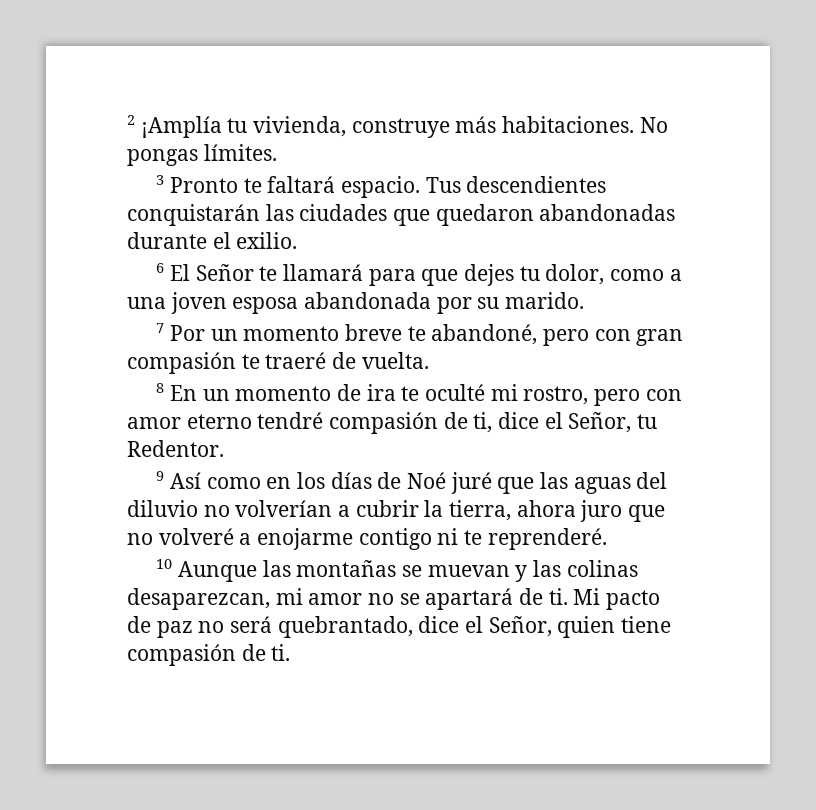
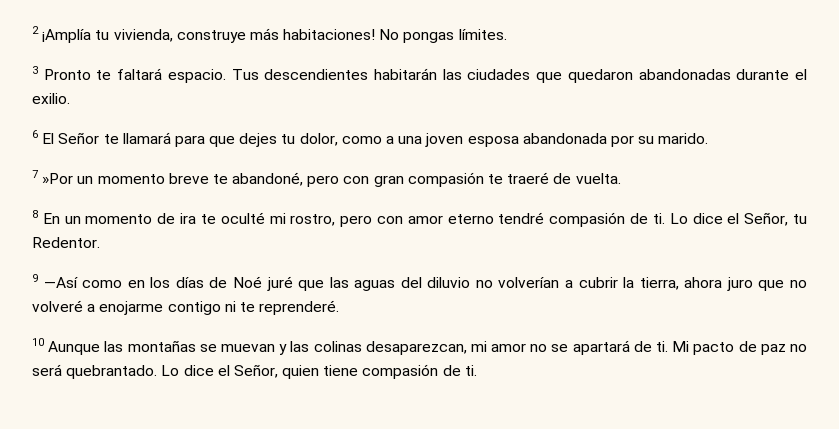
- 2 ¡Amplía tu vivienda, construye más habitaciones.
+ 2 ¡Amplía tu vivienda, construye más habitaciones!
- Tus descendientes conquistarán las ciudades que quedaron abandonadas durante el exilio.
+ Tus descendientes habitarán las ciudades que quedaron abandonadas durante el exilio.
- 7 Por un momento breve te abandoné, pero con gran compasión te traeré de vuelta.
+ 7 »Por un momento breve te abandoné, pero con gran compasión te traeré de vuelta.
- 8 En un momento de ira te oculté mi rostro, pero con amor eterno tendré compasión de ti, dice el Señor, tu Redentor.
+ 8 En un momento de ira te oculté mi rostro, pero con amor eterno tendré compasión de ti. Lo dice el Señor, tu Redentor.
- 9 Así como en los días de Noé juré que las aguas del diluvio no volverían a cubrir la tierra, ahora juro que no volveré a enojarme contigo ni te reprenderé.
+ 9 —Así como en los días de Noé juré que las aguas del diluvio no volverían a cubrir la tierra, ahora juro que no volveré a enojarme contigo ni te reprenderé.
- Mi pacto de paz no será quebrantado, dice el Señor, quien tiene compasión de ti.
+ Mi pacto de paz no será quebrantado. Lo dice el Señor, quien tiene compasión de ti.

